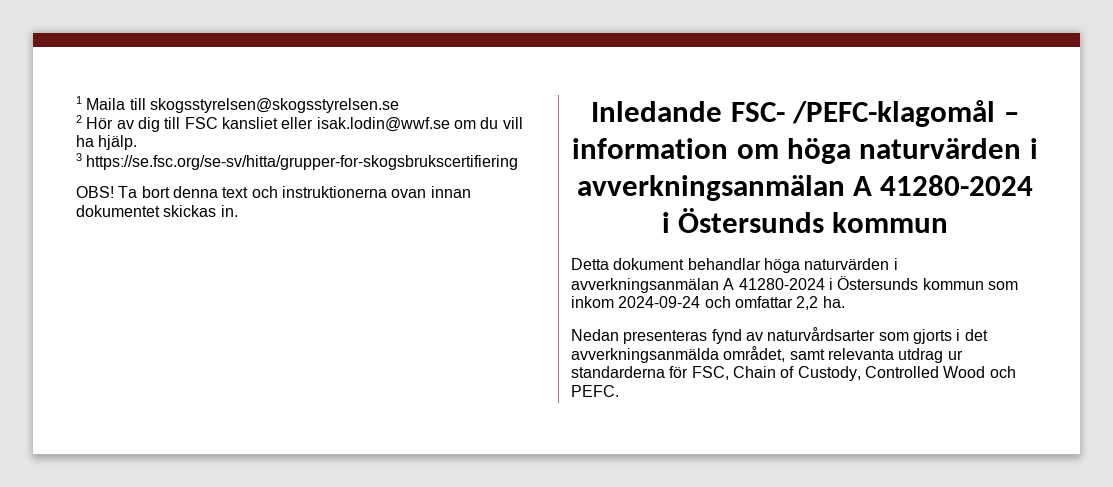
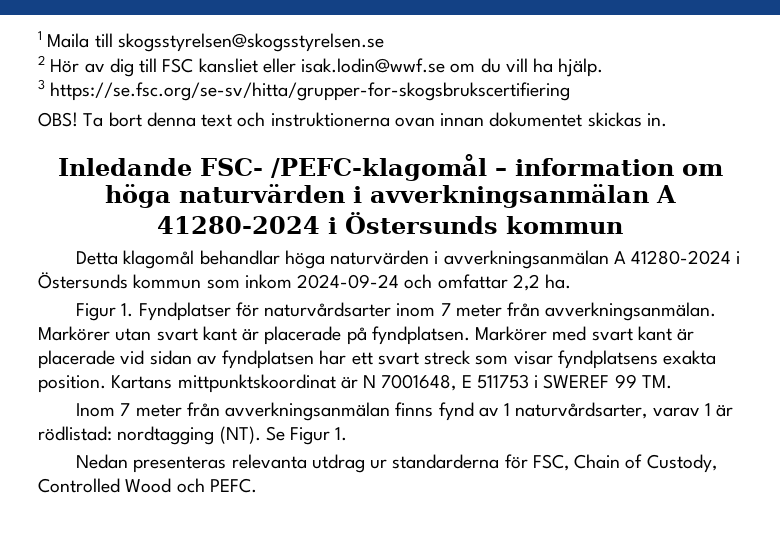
- Detta dokument behandlar höga naturvärden i avverkningsanmälan A 41280-2024 i Östersunds kommun som inkom 2024-09-24 och omfattar 2,2 ha.
+ Detta klagomål behandlar höga naturvärden i avverkningsanmälan A 41280-2024 i Östersunds kommun som inkom 2024-09-24 och omfattar 2,2 ha.
- Nedan presenteras fynd av naturvårdsarter som gjorts i det avverkningsanmälda området, samt relevanta utdrag ur standarderna för FSC, Chain of Custody, Controlled Wood och PEFC.
+ Figur 1. Fyndplatser för naturvårdsarter inom 7 meter från avverkningsanmälan. Markörer utan svart kant är placerade på fyndplatsen. Markörer med svart kant är placerade vid sidan av fyndplatsen har ett svart streck som visar fyndplatsens exakta position. Kartans mittpunktskoordinat är N 7001648, E 511753 i SWEREF 99 TM.
+ Inom 7 meter från avverkningsanmälan finns fynd av 1 naturvårdsarter, varav 1 är rödlistad: nordtagging (NT). Se Figur 1.
+ Nedan presenteras relevanta utdrag ur standarderna för FSC, Chain of Custody, Controlled Wood och PEFC.

